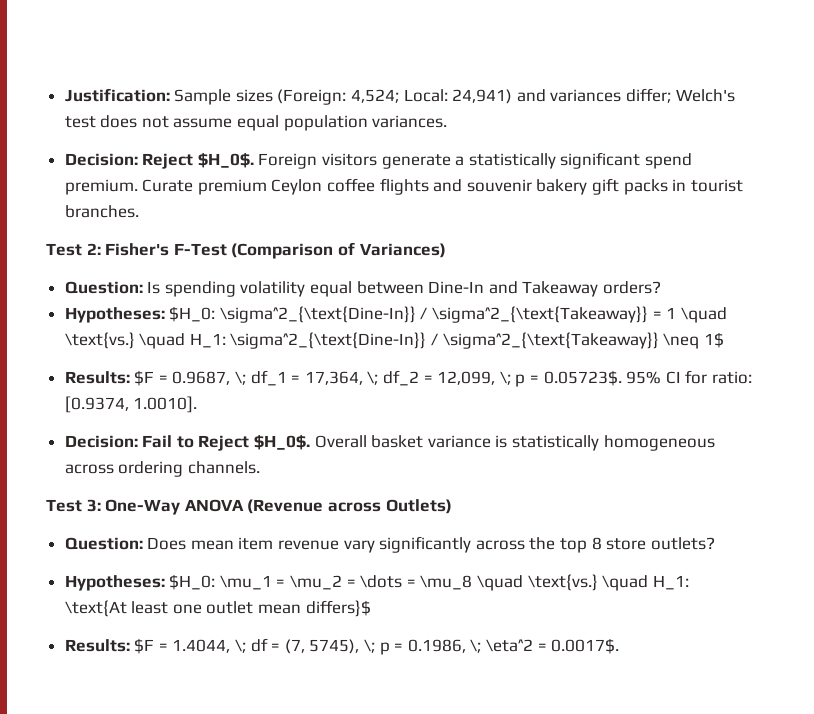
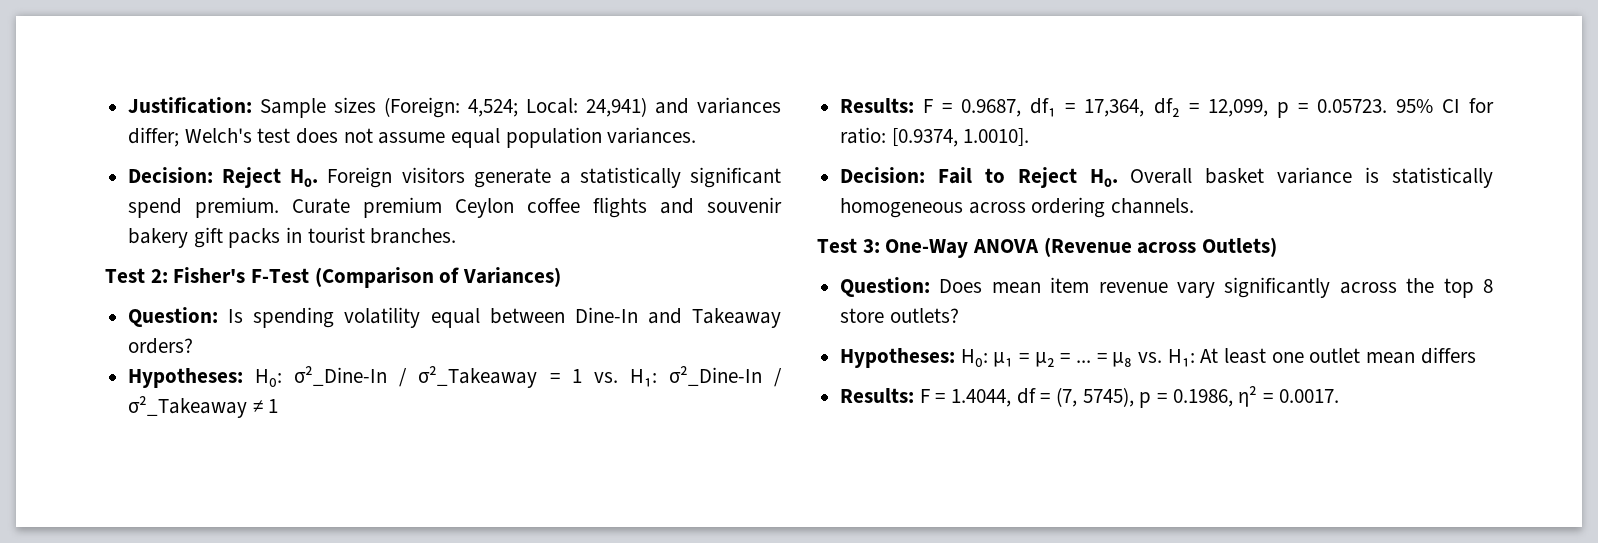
- Decision: Reject $H_0$. Foreign visitors generate a statistically significant spend premium.
+ Decision: Reject H₀. Foreign visitors generate a statistically significant spend premium.
- Hypotheses: $H_0: \sigma^2_{\text{Dine-In}} / \sigma^2_{\text{Takeaway}} = 1 \quad \text{vs.} \quad H_1: \sigma^2_{\text{Dine-In}} / \sigma^2_{\text{Takeaway}} \neq 1$
- Results: $F = 0.9687, \; df_1 = 17,364, \; df_2 = 12,099, \; p = 0.05723$. 95% CI for ratio: [0.9374, 1.0010].
+ Hypotheses: H₀: σ²_Dine-In / σ²_Takeaway = 1 vs. H₁: σ²_Dine-In / σ²_Takeaway ≠ 1
+ Results: F = 0.9687, df₁ = 17,364, df₂ = 12,099, p = 0.05723. 95% CI for ratio: [0.9374, 1.0010].
- Decision: Fail to Reject $H_0$. Overall basket variance is statistically homogeneous across ordering channels.
+ Decision: Fail to Reject H₀. Overall basket variance is statistically homogeneous across ordering channels.
- Hypotheses: $H_0: \mu_1 = \mu_2 = \dots = \mu_8 \quad \text{vs.} \quad H_1: \text{At least one outlet mean differs}$
- Results: $F = 1.4044, \; df = (7, 5745), \; p = 0.1986, \; \eta^2 = 0.0017$.
+ Hypotheses: H₀: μ₁ = μ₂ = ... = μ₈ vs. H₁: At least one outlet mean differs
+ Results: F = 1.4044, df = (7, 5745), p = 0.1986, η² = 0.0017.

